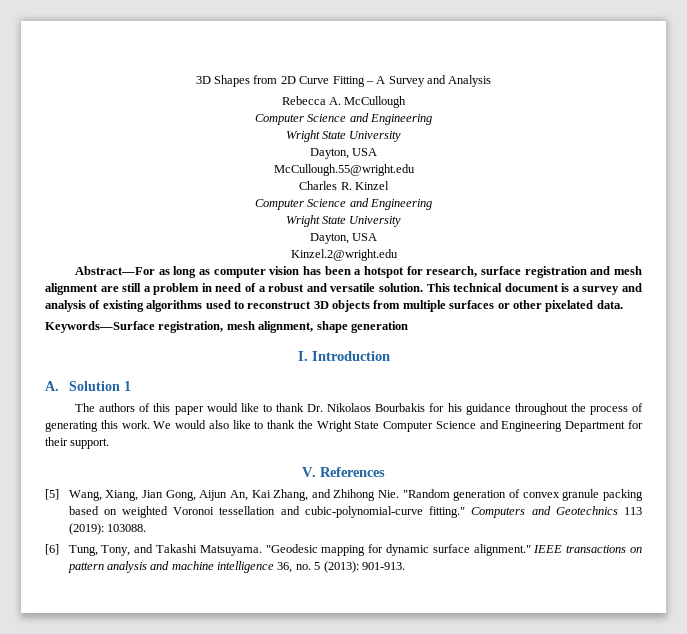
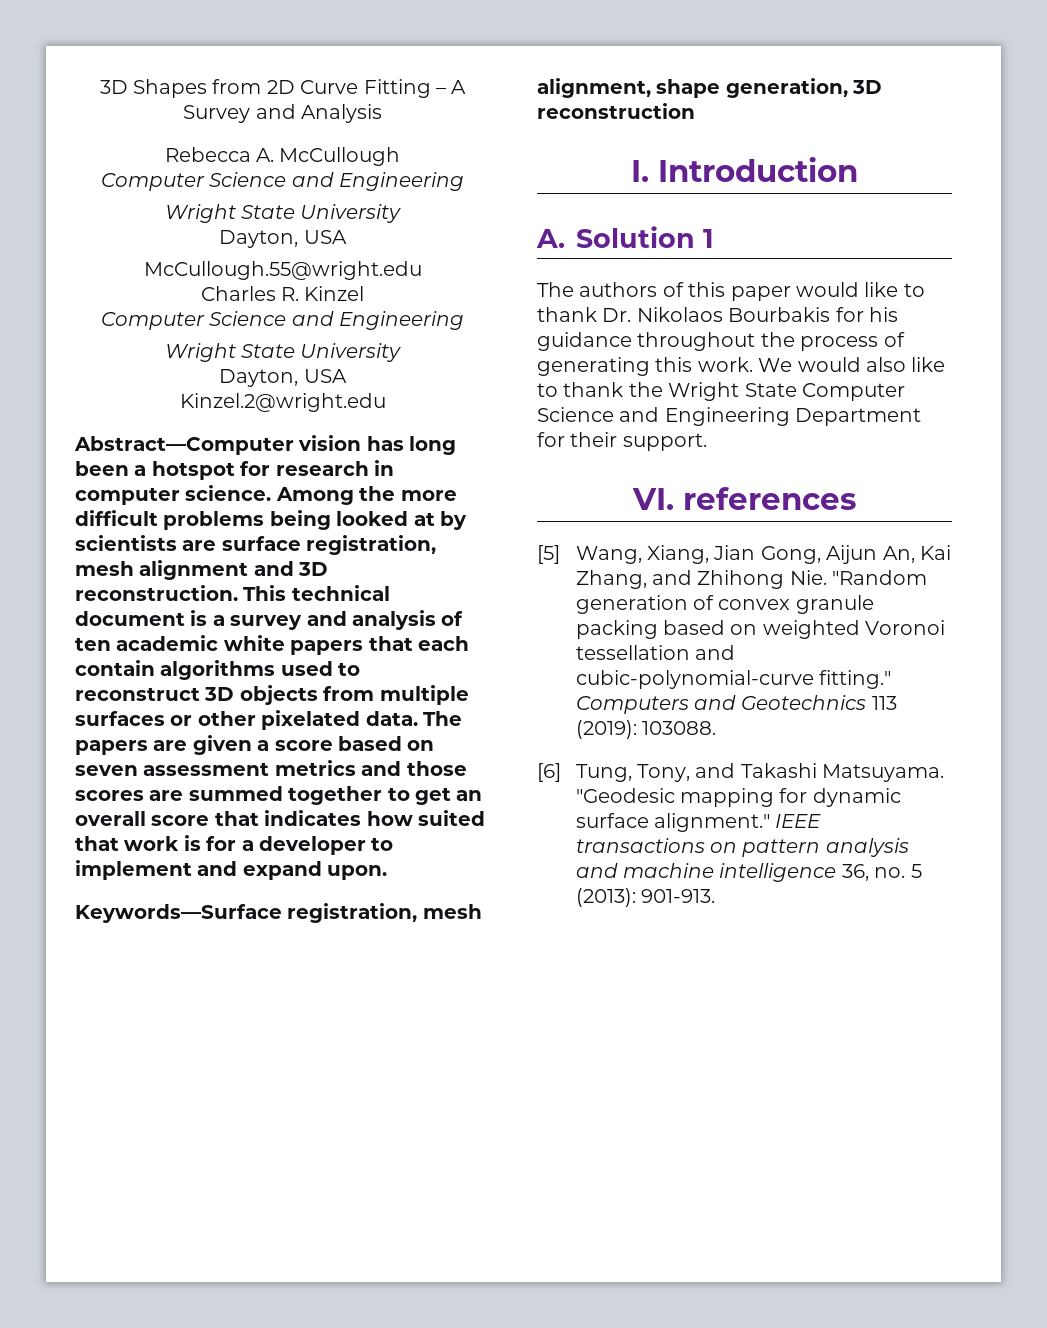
- Abstract—For as long as computer vision has been a hotspot for research, surface registration and mesh alignment are still a problem in need of a robust and versatile solution.
+ Abstract—Computer vision has long been a hotspot for research in computer science. Among the more difficult problems being looked at by scientists are surface registration, mesh alignment and 3D reconstruction.
- This technical document is a survey and analysis of existing algorithms used to reconstruct 3D objects from multiple surfaces or other pixelated data.
+ This technical document is a survey and analysis of ten academic white papers that each contain algorithms used to reconstruct 3D objects from multiple surfaces or other pixelated data. The papers are given a score based on seven assessment metrics and those scores are summed together to get an overall score that indicates how suited that work is for a developer to implement and expand upon.
- Keywords—Surface registration, mesh alignment, shape generation
+ Keywords—Surface registration, mesh alignment, shape generation, 3D reconstruction
- V. References
+ VI. references

